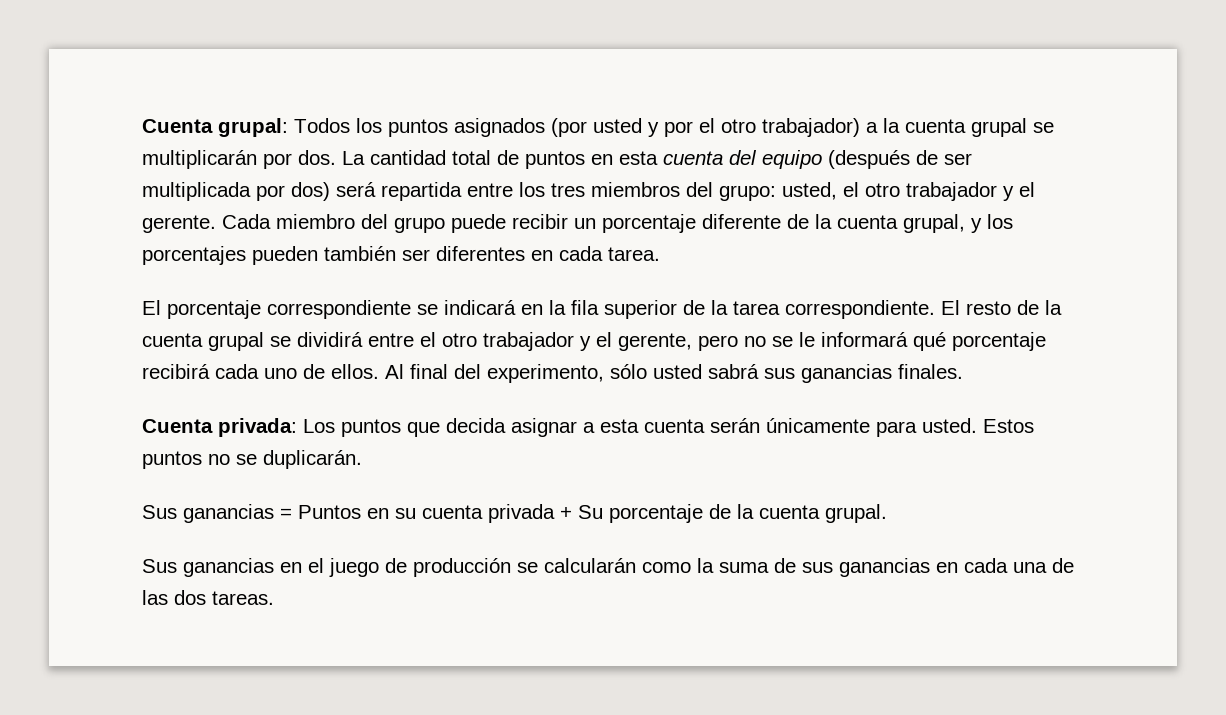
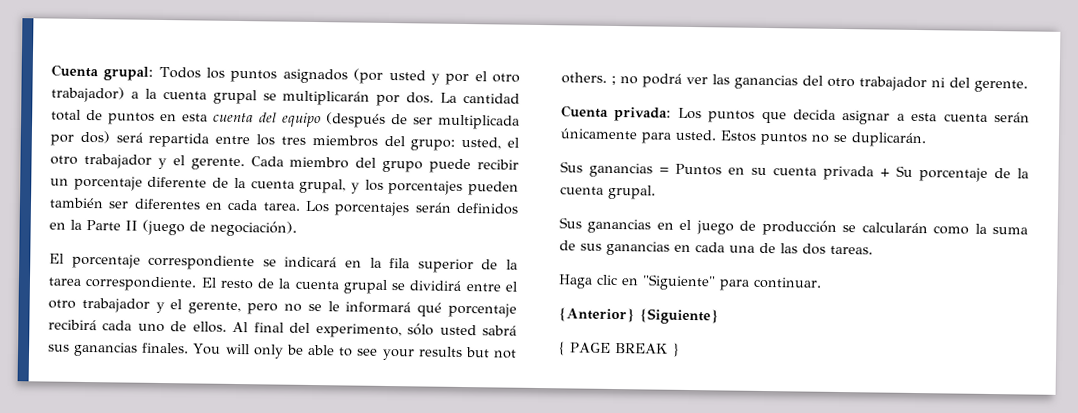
+ Los porcentajes serán definidos en la Parte II (juego de negociación).
+ You will only be able to see your results but not others. ; no podrá ver las ganancias del otro trabajador ni del gerente.
+ Haga clic en "Siguiente" para continuar.
+ {Anterior} {Siguiente}
+ { PAGE BREAK }

